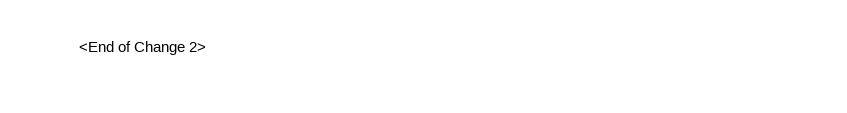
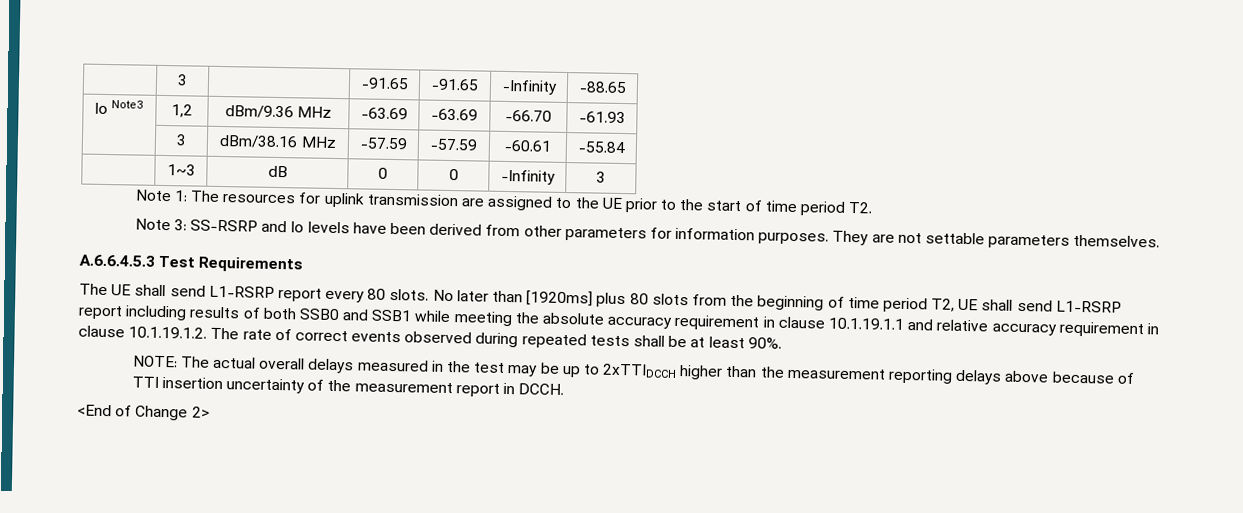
+ | 3 | | -91.65 | -91.65 | -Infinity | -88.65
+ Io Note3 | 1,2 | dBm/9.36 MHz | -63.69 | -63.69 | -66.70 | -61.93
+ | 3 | dBm/38.16 MHz | -57.59 | -57.59 | -60.61 | -55.84
+ | 1~3 | dB | 0 | 0 | -Infinity | 3
+ Note 1: The resources for uplink transmission are assigned to the UE prior to the start of time period T2.
+ Note 3: SS-RSRP and Io levels have been derived from other parameters for information purposes. They are not settable parameters themselves.
+ A.6.6.4.5.3 Test Requirements
+ The UE shall send L1-RSRP report every 80 slots. No later than [1920ms] plus 80 slots from the beginning of time period T2, UE shall send L1-RSRP report including results of both SSB0 and SSB1 while meeting the absolute accuracy requirement in clause 10.1.19.1.1 and relative accuracy requirement in clause 10.1.19.1.2. The rate of correct events observed during repeated tests shall be at least 90%.
+ NOTE: The actual overall delays measured in the test may be up to 2xTTIDCCH higher than the measurement reporting delays above because of TTI insertion uncertainty of the measurement report in DCCH.

